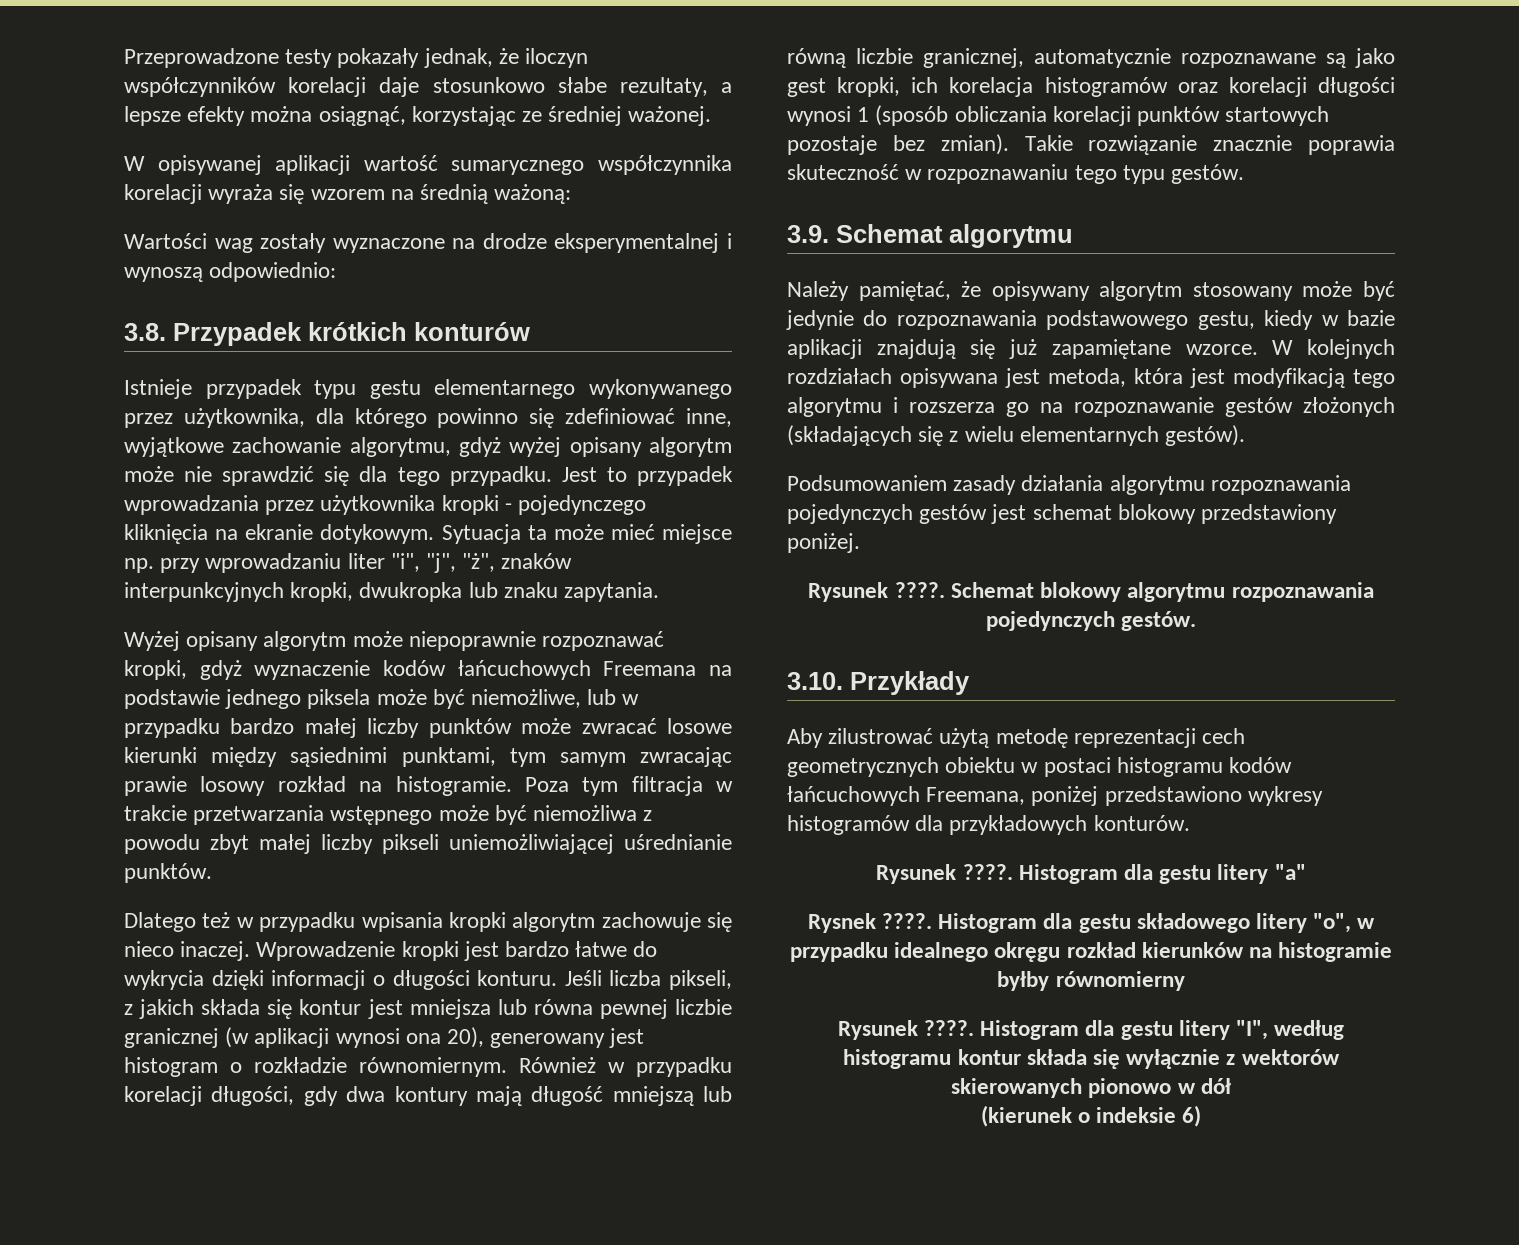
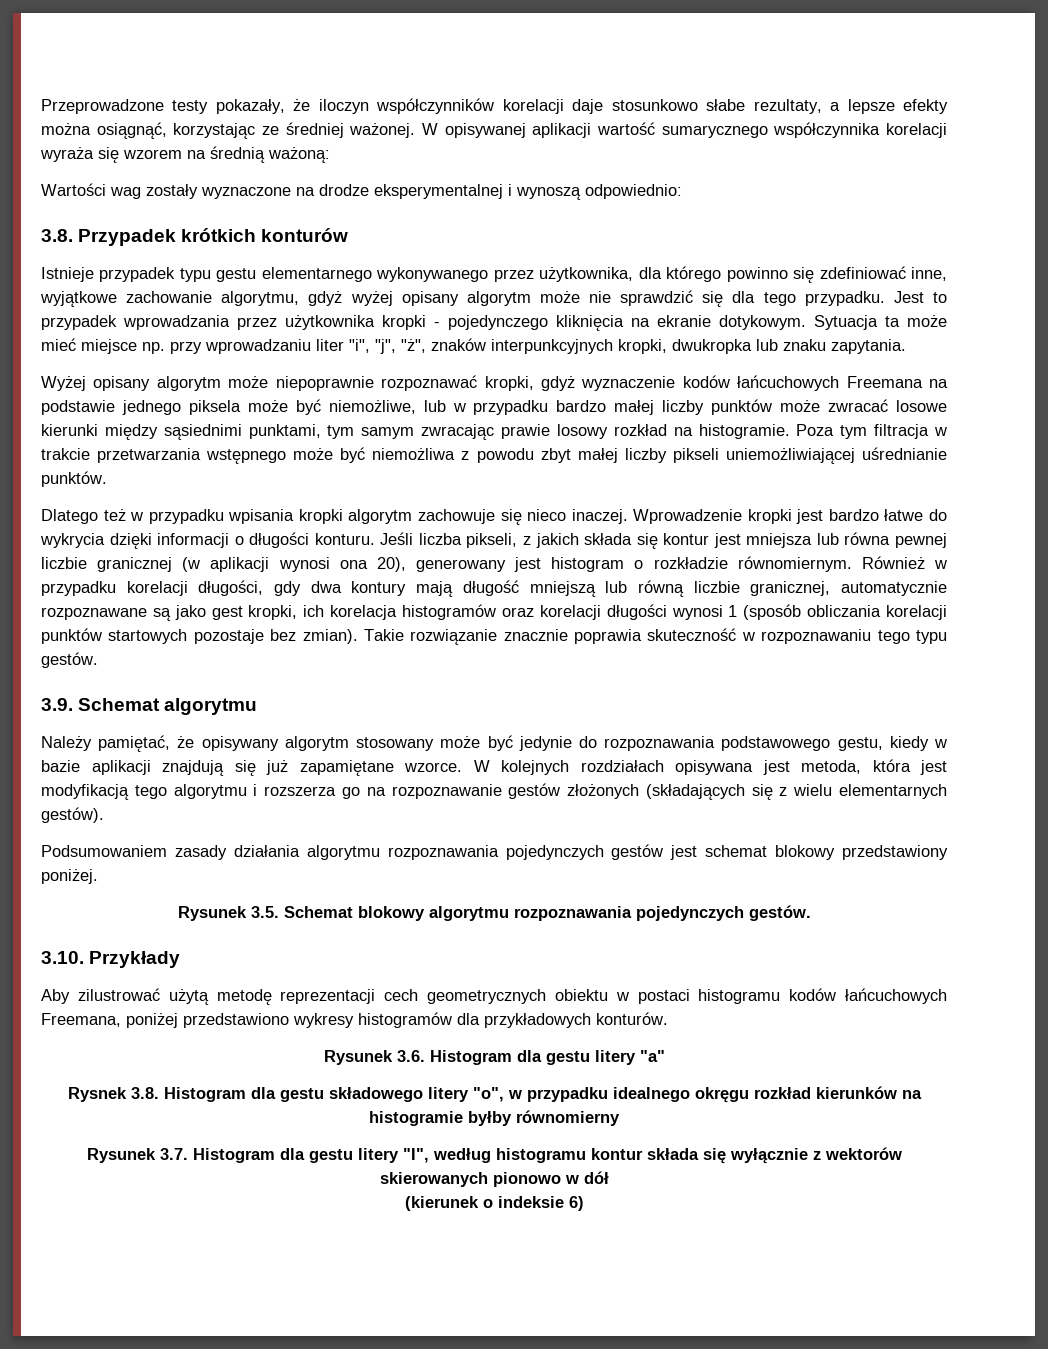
- Przeprowadzone testy pokazały jednak, że iloczyn współczynników korelacji daje stosunkowo słabe rezultaty, a lepsze efekty można osiągnąć, korzystając ze średniej ważonej.
- W opisywanej aplikacji wartość sumarycznego współczynnika korelacji wyraża się wzorem na średnią ważoną:
+ Przeprowadzone testy pokazały, że iloczyn współczynników korelacji daje stosunkowo słabe rezultaty, a lepsze efekty można osiągnąć, korzystając ze średniej ważonej. W opisywanej aplikacji wartość sumarycznego współczynnika korelacji wyraża się wzorem na średnią ważoną:
- Rysunek ????. Schemat blokowy algorytmu rozpoznawania pojedynczych gestów.
+ Rysunek 3.5. Schemat blokowy algorytmu rozpoznawania pojedynczych gestów.
- Rysunek ????. Histogram dla gestu litery "a"
+ Rysunek 3.6. Histogram dla gestu litery "a"
- Rysnek ????. Histogram dla gestu składowego litery "o", w przypadku idealnego okręgu rozkład kierunków na histogramie byłby równomierny
+ Rysnek 3.8. Histogram dla gestu składowego litery "o", w przypadku idealnego okręgu rozkład kierunków na histogramie byłby równomierny
- Rysunek ????. Histogram dla gestu litery "I", według histogramu kontur składa się wyłącznie z wektorów skierowanych pionowo w dół
+ Rysunek 3.7. Histogram dla gestu litery "I", według histogramu kontur składa się wyłącznie z wektorów skierowanych pionowo w dół

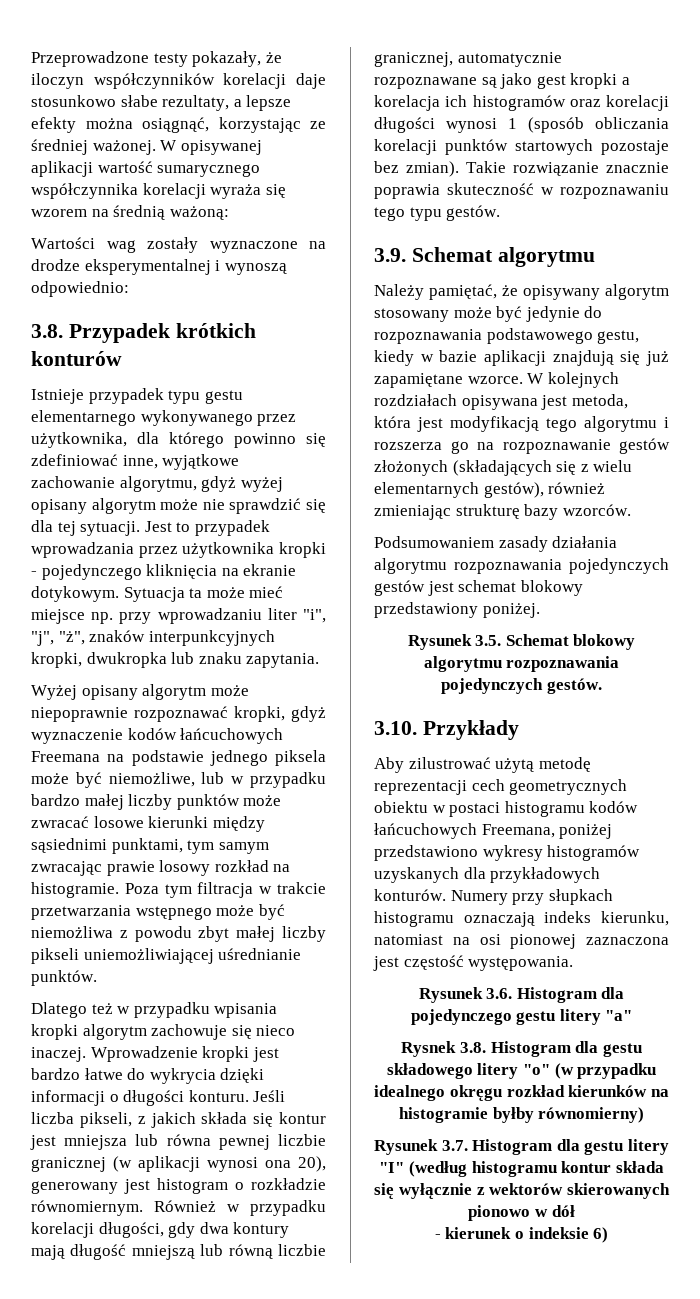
- Istnieje przypadek typu gestu elementarnego wykonywanego przez użytkownika, dla którego powinno się zdefiniować inne, wyjątkowe zachowanie algorytmu, gdyż wyżej opisany algorytm może nie sprawdzić się dla tego przypadku.
+ Istnieje przypadek typu gestu elementarnego wykonywanego przez użytkownika, dla którego powinno się zdefiniować inne, wyjątkowe zachowanie algorytmu, gdyż wyżej opisany algorytm może nie sprawdzić się dla tej sytuacji.
- Również w przypadku korelacji długości, gdy dwa kontury mają długość mniejszą lub równą liczbie granicznej, automatycznie rozpoznawane są jako gest kropki, ich korelacja histogramów oraz korelacji długości wynosi 1 (sposób obliczania korelacji punktów startowych pozostaje bez zmian).
+ Również w przypadku korelacji długości, gdy dwa kontury mają długość mniejszą lub równą liczbie granicznej, automatycznie rozpoznawane są jako gest kropki a korelacja ich histogramów oraz korelacji długości wynosi 1 (sposób obliczania korelacji punktów startowych pozostaje bez zmian).
- W kolejnych rozdziałach opisywana jest metoda, która jest modyfikacją tego algorytmu i rozszerza go na rozpoznawanie gestów złożonych (składających się z wielu elementarnych gestów).
+ W kolejnych rozdziałach opisywana jest metoda, która jest modyfikacją tego algorytmu i rozszerza go na rozpoznawanie gestów złożonych (składających się z wielu elementarnych gestów), również zmieniając strukturę bazy wzorców.
- Aby zilustrować użytą metodę reprezentacji cech geometrycznych obiektu w postaci histogramu kodów łańcuchowych Freemana, poniżej przedstawiono wykresy histogramów dla przykładowych konturów.
+ Aby zilustrować użytą metodę reprezentacji cech geometrycznych obiektu w postaci histogramu kodów łańcuchowych Freemana, poniżej przedstawiono wykresy histogramów uzyskanych dla przykładowych konturów. Numery przy słupkach histogramu oznaczają indeks kierunku, natomiast na osi pionowej zaznaczona jest częstość występowania.
- Rysunek 3.6. Histogram dla gestu litery "a"
+ Rysunek 3.6. Histogram dla pojedynczego gestu litery "a"
- Rysnek 3.8. Histogram dla gestu składowego litery "o", w przypadku idealnego okręgu rozkład kierunków na histogramie byłby równomierny
+ Rysnek 3.8. Histogram dla gestu składowego litery "o" (w przypadku idealnego okręgu rozkład kierunków na histogramie byłby równomierny)
- Rysunek 3.7. Histogram dla gestu litery "I", według histogramu kontur składa się wyłącznie z wektorów skierowanych pionowo w dół
+ Rysunek 3.7. Histogram dla gestu litery "I" (według histogramu kontur składa się wyłącznie z wektorów skierowanych pionowo w dół
- (kierunek o indeksie 6)
+ - kierunek o indeksie 6)

